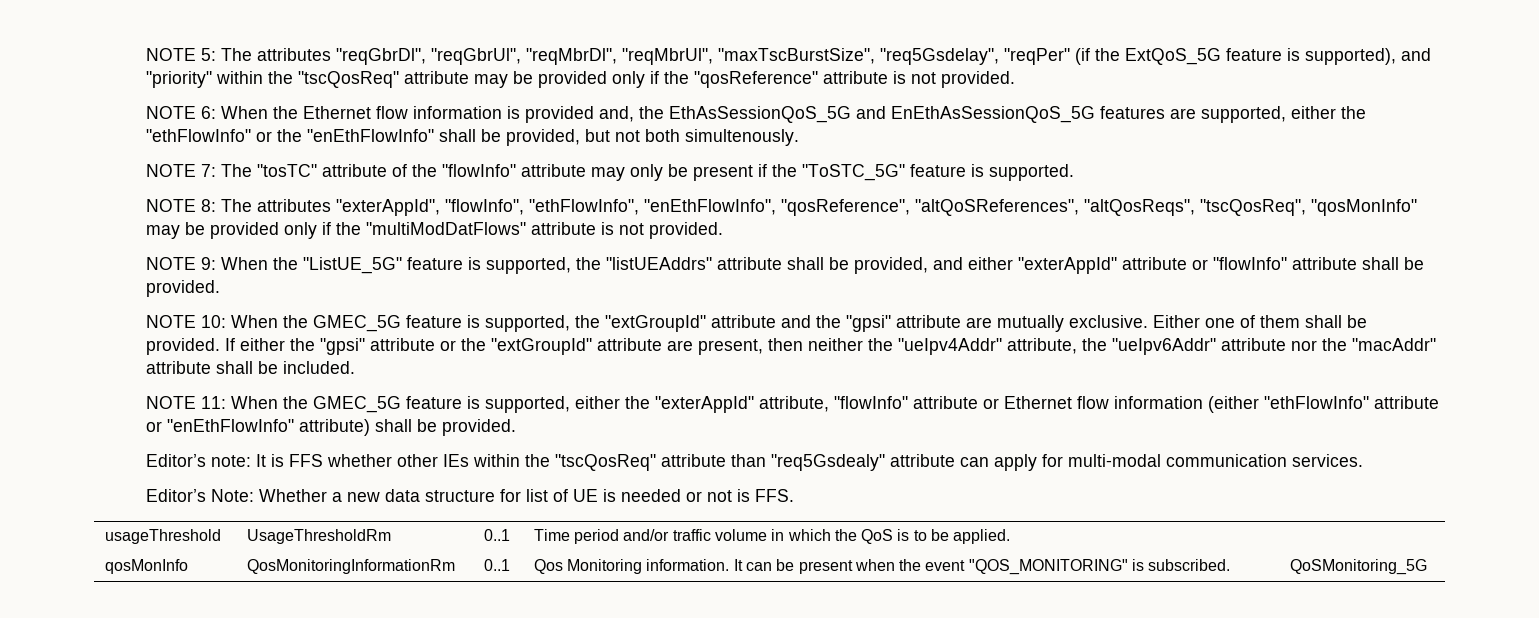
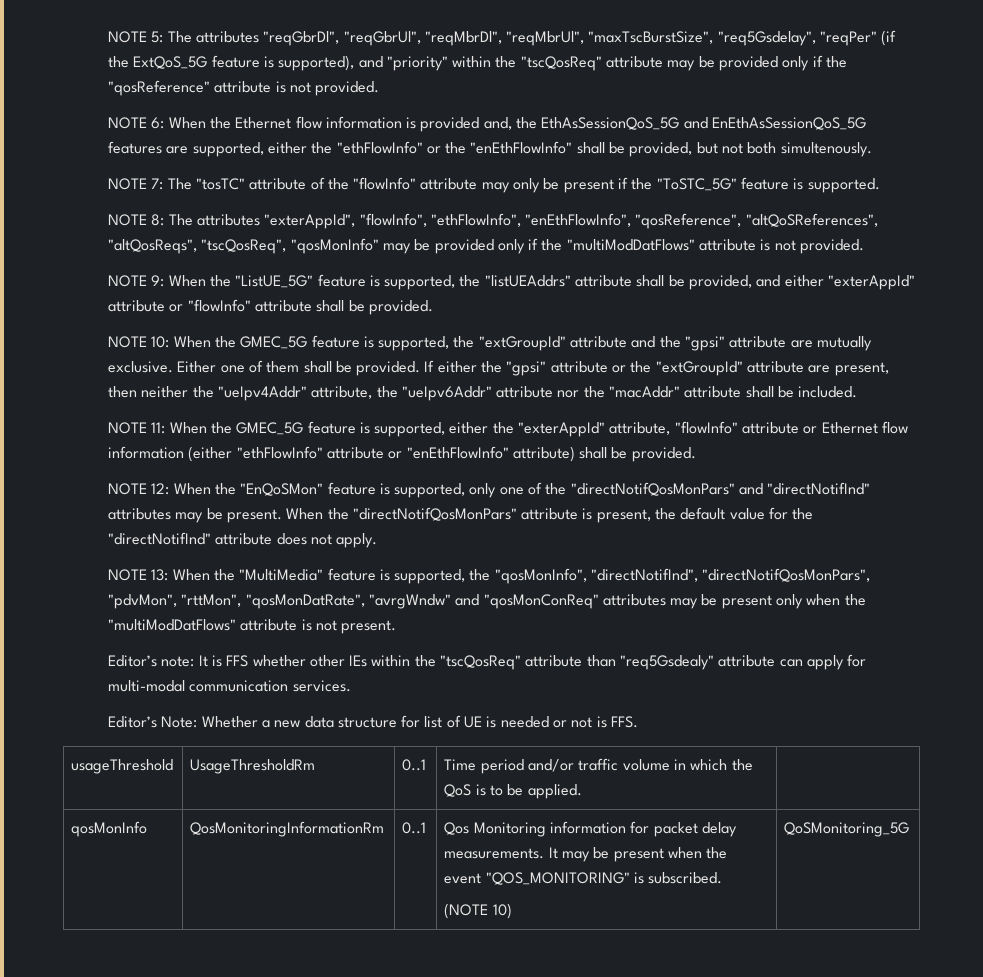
+ NOTE 12: When the "EnQoSMon" feature is supported, only one of the "directNotifQosMonPars" and "directNotifInd" attributes may be present. When the "directNotifQosMonPars" attribute is present, the default value for the "directNotifInd" attribute does not apply.
+ NOTE 13: When the "MultiMedia" feature is supported, the "qosMonInfo", "directNotifInd", "directNotifQosMonPars", "pdvMon", "rttMon", "qosMonDatRate", "avrgWndw" and "qosMonConReq" attributes may be present only when the "multiModDatFlows" attribute is not present.
- qosMonInfo | QosMonitoringInformationRm | 0..1 | Qos Monitoring information. It can be present when the event "QOS_MONITORING" is subscribed. | QoSMonitoring_5G
+ qosMonInfo | QosMonitoringInformationRm | 0..1 | Qos Monitoring information for packet delay measurements. It may be present when the event "QOS_MONITORING" is subscribed.
+ (NOTE 10) | QoSMonitoring_5G

